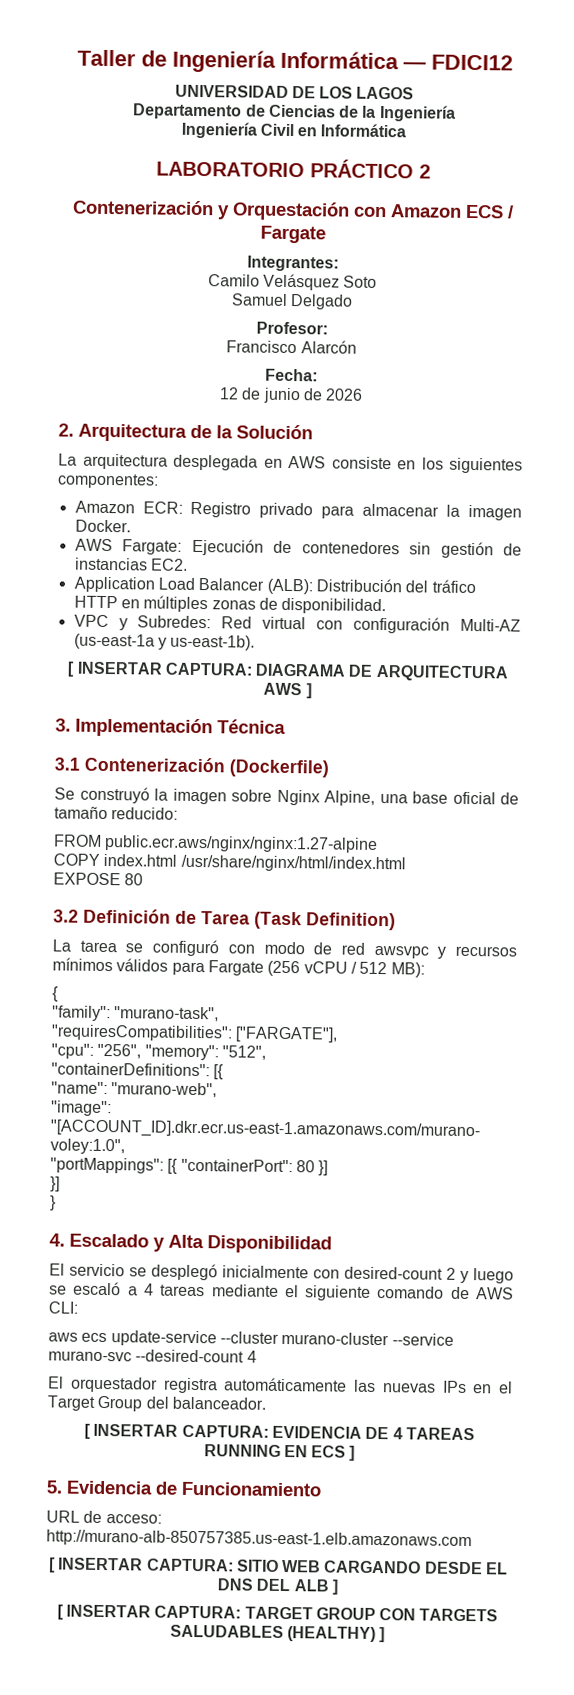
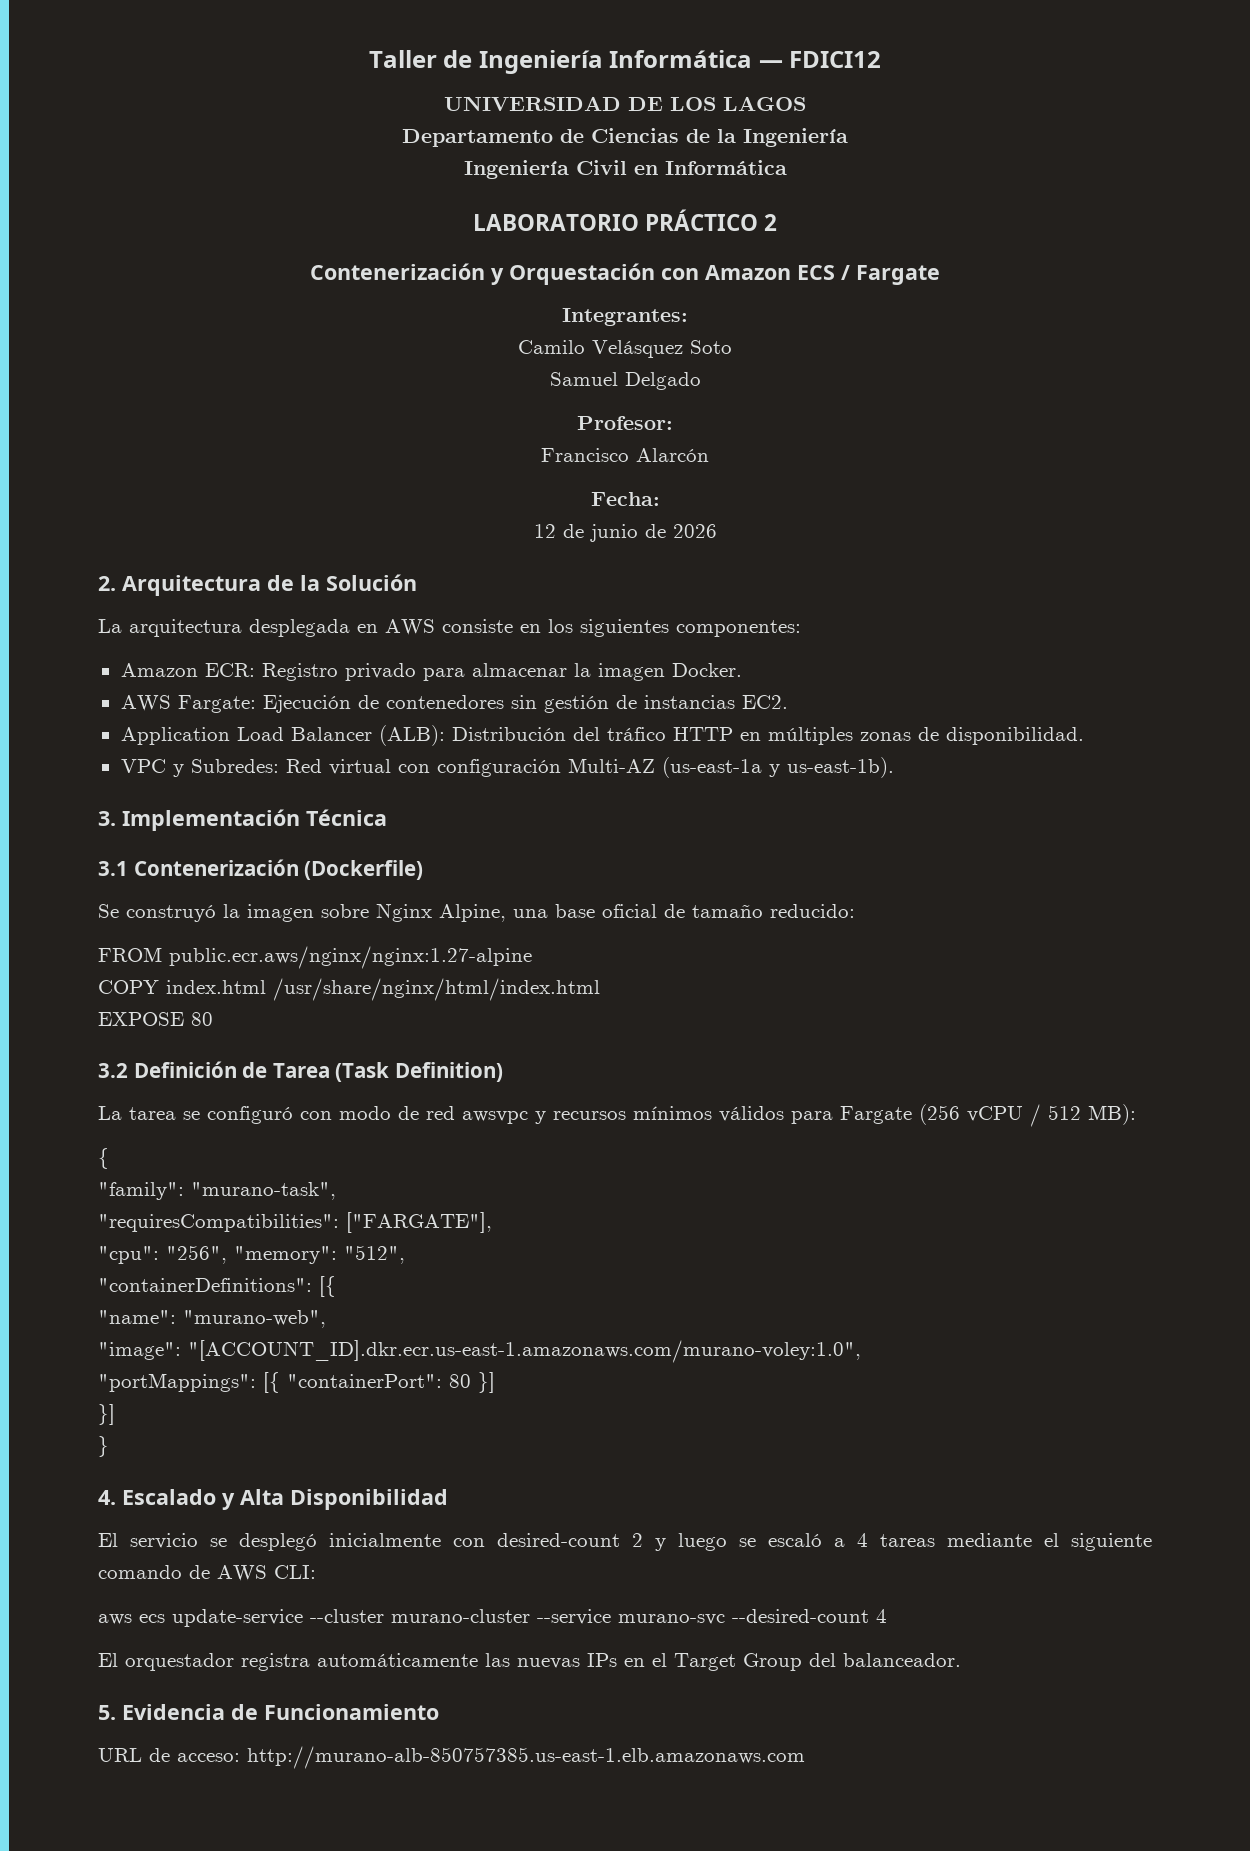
- [ INSERTAR CAPTURA: DIAGRAMA DE ARQUITECTURA AWS ]
- [ INSERTAR CAPTURA: EVIDENCIA DE 4 TAREAS RUNNING EN ECS ]
- [ INSERTAR CAPTURA: SITIO WEB CARGANDO DESDE EL DNS DEL ALB ]
- [ INSERTAR CAPTURA: TARGET GROUP CON TARGETS SALUDABLES (HEALTHY) ]

